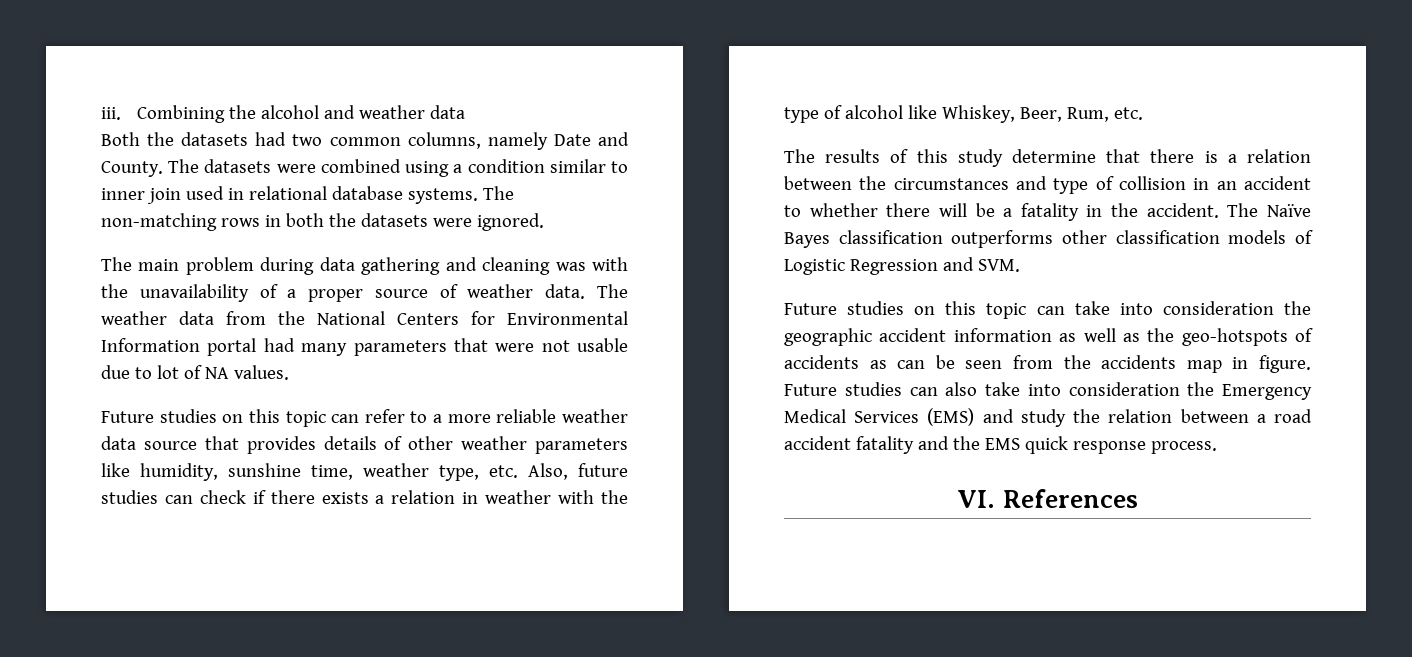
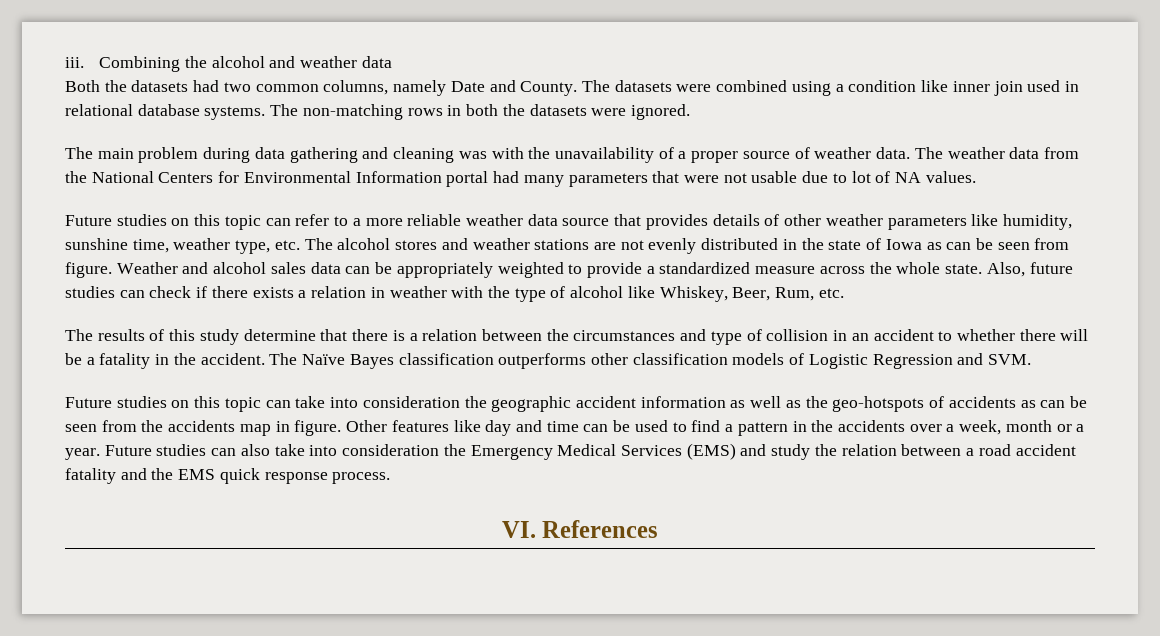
- The datasets were combined using a condition similar to inner join used in relational database systems.
+ The datasets were combined using a condition like inner join used in relational database systems.
- Future studies on this topic can refer to a more reliable weather data source that provides details of other weather parameters like humidity, sunshine time, weather type, etc. Also, future studies can check if there exists a relation in weather with the type of alcohol like Whiskey, Beer, Rum, etc.
+ Future studies on this topic can refer to a more reliable weather data source that provides details of other weather parameters like humidity, sunshine time, weather type, etc. The alcohol stores and weather stations are not evenly distributed in the state of Iowa as can be seen from figure. Weather and alcohol sales data can be appropriately weighted to provide a standardized measure across the whole state. Also, future studies can check if there exists a relation in weather with the type of alcohol like Whiskey, Beer, Rum, etc.
+ Other features like day and time can be used to find a pattern in the accidents over a week, month or a year.

